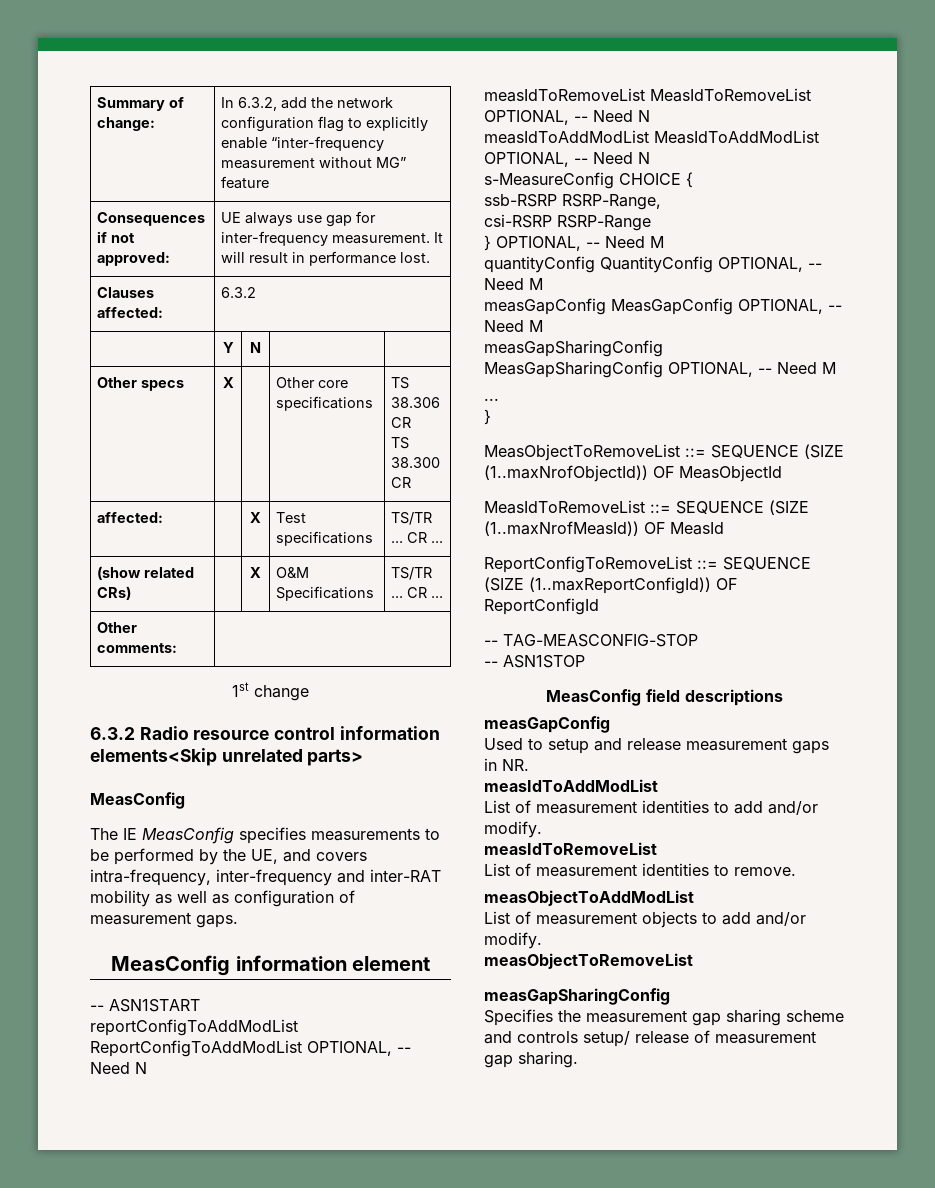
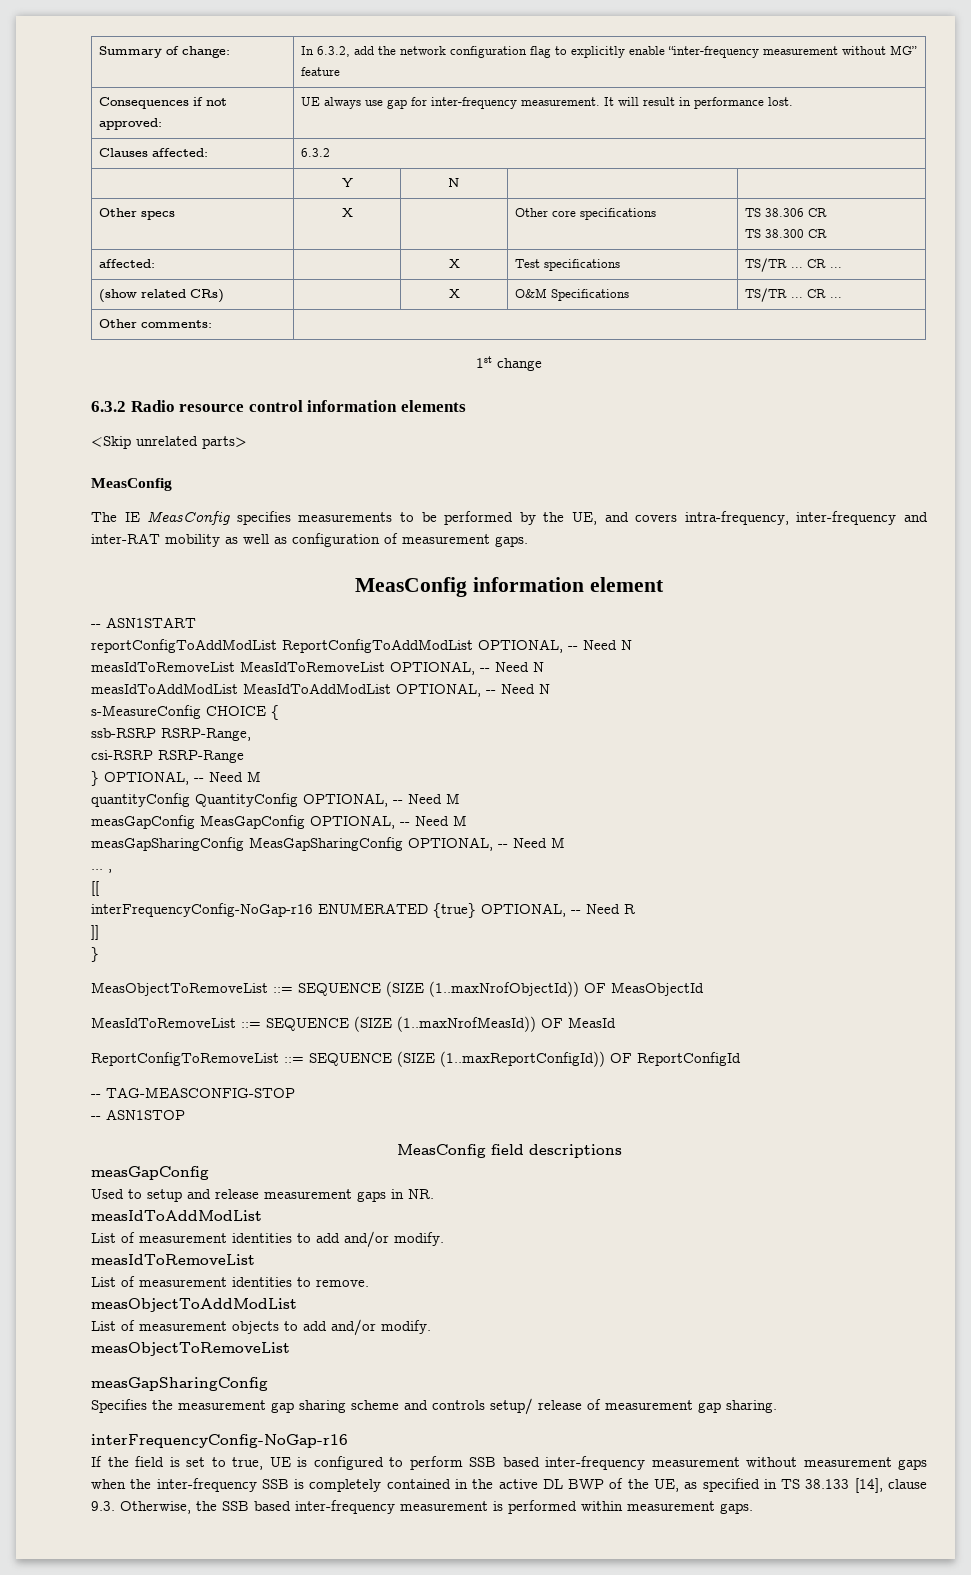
- 6.3.2 Radio resource control information elements<Skip unrelated parts>
+ 6.3.2 Radio resource control information elements
+ <Skip unrelated parts>
  measGapSharingConfig MeasGapSharingConfig OPTIONAL, -- Need M
- ...
+ ... ,
+ [[
+ interFrequencyConfig-NoGap-r16 ENUMERATED {true} OPTIONAL, -- Need R
+ ]]
  Specifies the measurement gap sharing scheme and controls setup/ release of measurement gap sharing.
+ interFrequencyConfig-NoGap-r16
+ If the field is set to true, UE is configured to perform SSB based inter-frequency measurement without measurement gaps when the inter-frequency SSB is completely contained in the active DL BWP of the UE, as specified in TS 38.133 [14], clause 9.3. Otherwise, the SSB based inter-frequency measurement is performed within measurement gaps.

